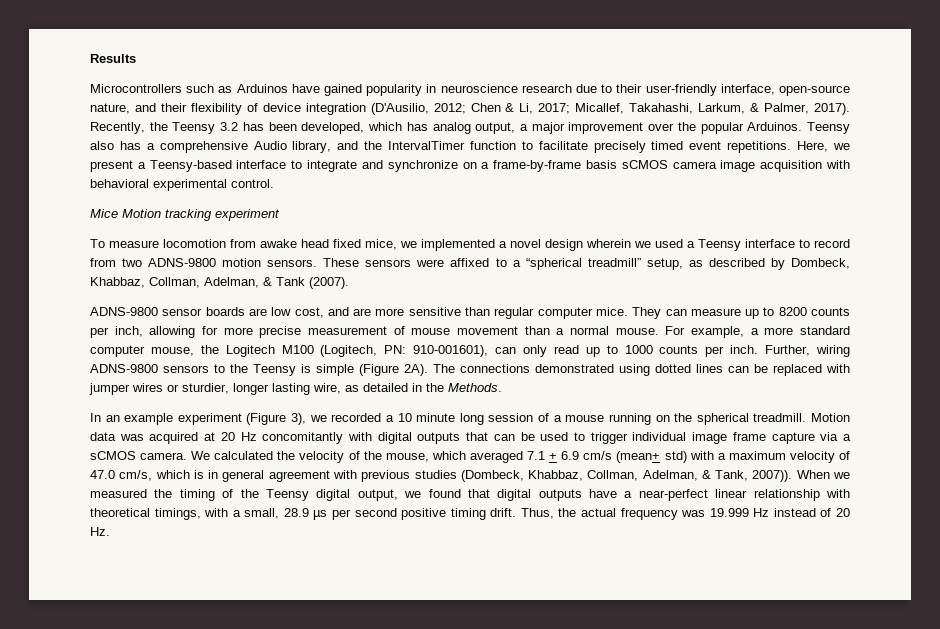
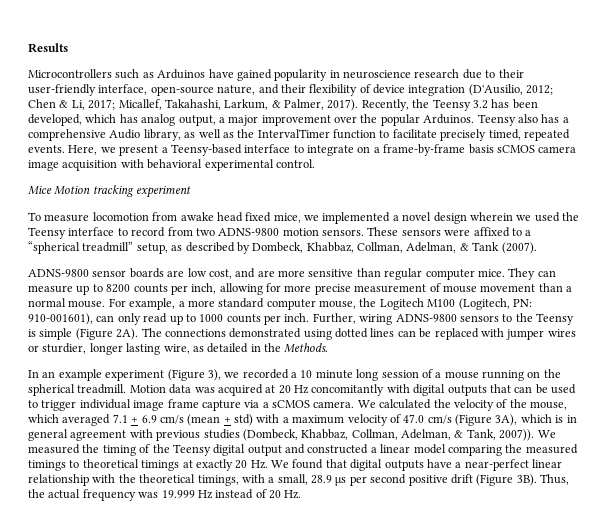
- Teensy also has a comprehensive Audio library, and the IntervalTimer function to facilitate precisely timed event repetitions.
+ Teensy also has a comprehensive Audio library, as well as the IntervalTimer function to facilitate precisely timed, repeated events.
- Here, we present a Teensy-based interface to integrate and synchronize on a frame-by-frame basis sCMOS camera image acquisition with behavioral experimental control.
+ Here, we present a Teensy-based interface to integrate on a frame-by-frame basis sCMOS camera image acquisition with behavioral experimental control.
- To measure locomotion from awake head fixed mice, we implemented a novel design wherein we used a Teensy interface to record from two ADNS-9800 motion sensors.
+ To measure locomotion from awake head fixed mice, we implemented a novel design wherein we used the Teensy interface to record from two ADNS-9800 motion sensors.
- We calculated the velocity of the mouse, which averaged 7.1 + 6.9 cm/s (mean+ std) with a maximum velocity of 47.0 cm/s, which is in general agreement with previous studies (Dombeck, Khabbaz, Collman, Adelman, & Tank, 2007)).
+ We calculated the velocity of the mouse, which averaged 7.1 + 6.9 cm/s (mean + std) with a maximum velocity of 47.0 cm/s (Figure 3A), which is in general agreement with previous studies (Dombeck, Khabbaz, Collman, Adelman, & Tank, 2007)).
- When we measured the timing of the Teensy digital output, we found that digital outputs have a near-perfect linear relationship with theoretical timings, with a small, 28.9 µs per second positive timing drift.
+ We measured the timing of the Teensy digital output and constructed a linear model comparing the measured timings to theoretical timings at exactly 20 Hz. We found that digital outputs have a near-perfect linear relationship with the theoretical timings, with a small, 28.9 µs per second positive drift (Figure 3B).

